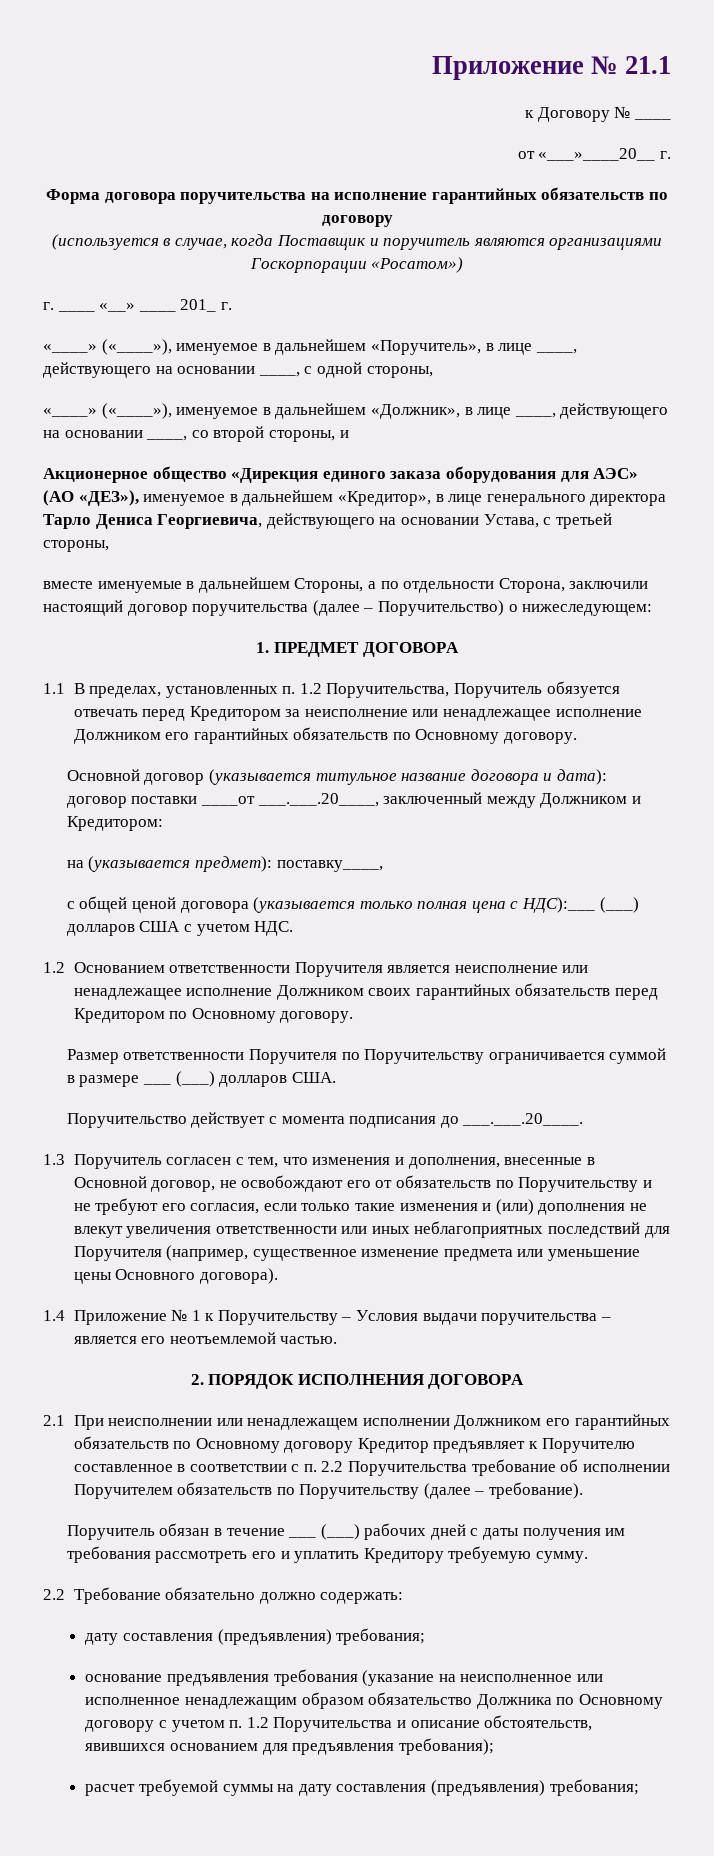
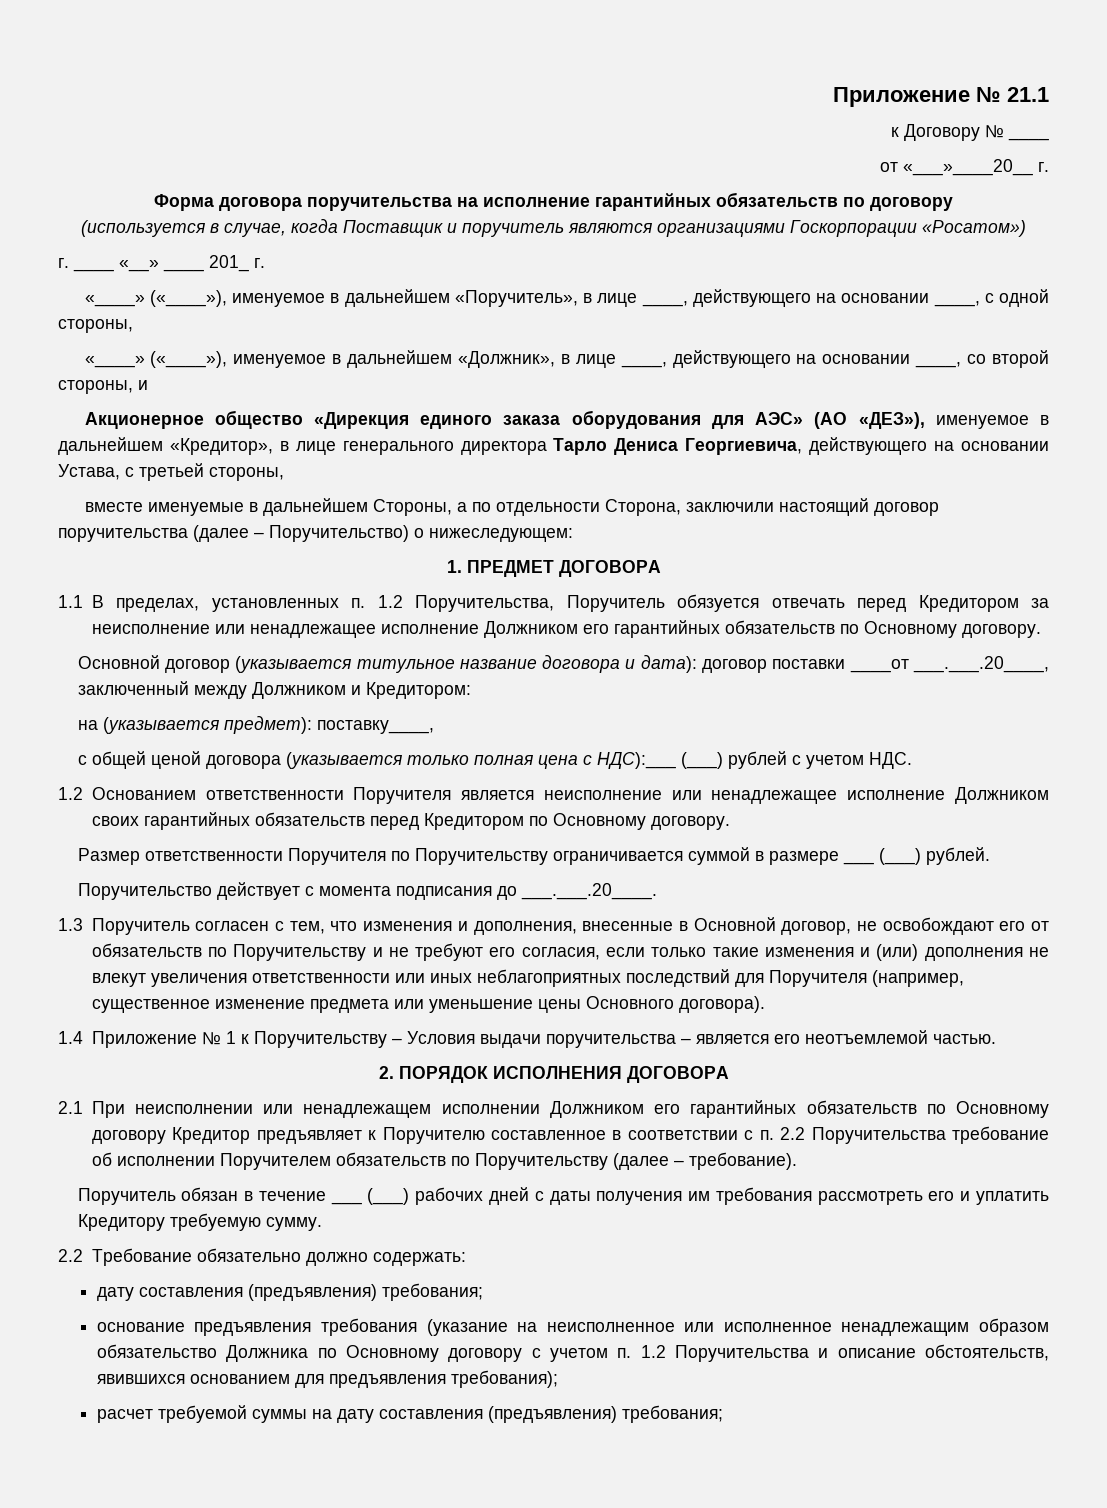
- с общей ценой договора (указывается только полная цена с НДС):___ (___) долларов США с учетом НДС.
+ с общей ценой договора (указывается только полная цена с НДС):___ (___) рублей с учетом НДС.
- Размер ответственности Поручителя по Поручительству ограничивается суммой в размере ___ (___) долларов США.
+ Размер ответственности Поручителя по Поручительству ограничивается суммой в размере ___ (___) рублей.

